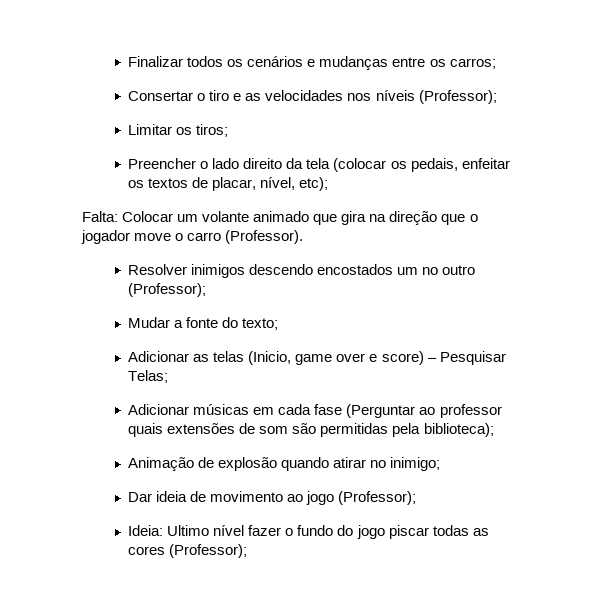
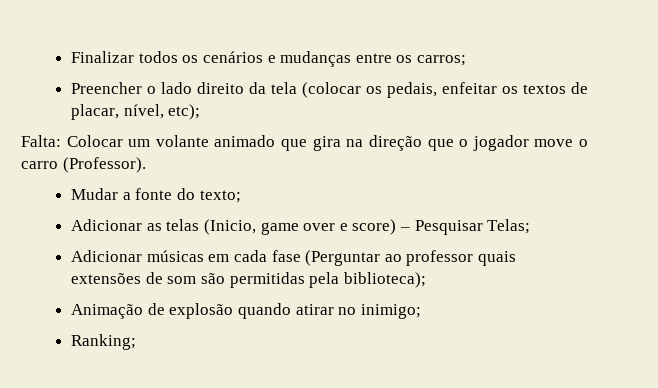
- Consertar o tiro e as velocidades nos níveis (Professor);
- Limitar os tiros;
- Resolver inimigos descendo encostados um no outro (Professor);
- Dar ideia de movimento ao jogo (Professor);
- Ideia: Ultimo nível fazer o fundo do jogo piscar todas as cores (Professor);
+ Ranking;

